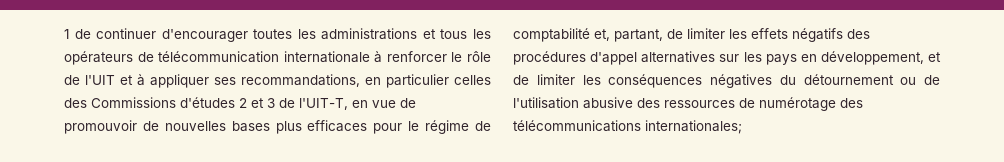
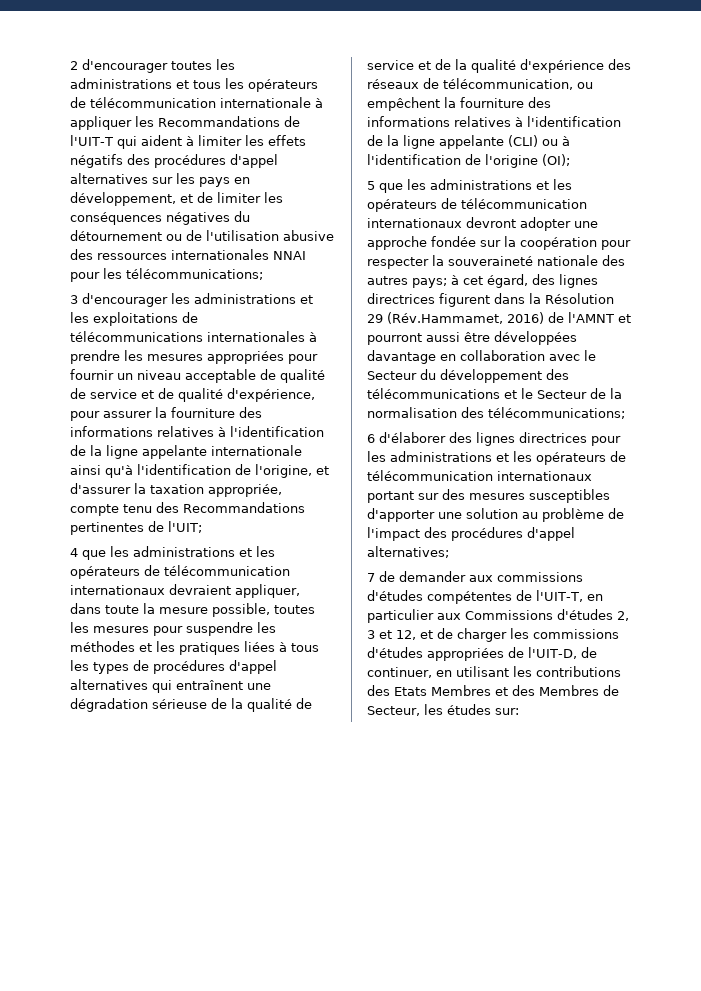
- 1 de continuer d'encourager toutes les administrations et tous les opérateurs de télécommunication internationale à renforcer le rôle de l'UIT et à appliquer ses recommandations, en particulier celles des Commissions d'études 2 et 3 de l'UIT-T, en vue de promouvoir de nouvelles bases plus efficaces pour le régime de comptabilité et, partant, de limiter les effets négatifs des procédures d'appel alternatives sur les pays en développement, et de limiter les conséquences négatives du détournement ou de l'utilisation abusive des ressources de numérotage des télécommunications internationales;
+ 2 d'encourager toutes les administrations et tous les opérateurs de télécommunication internationale à appliquer les Recommandations de l'UIT-T qui aident à limiter les effets négatifs des procédures d'appel alternatives sur les pays en développement, et de limiter les conséquences négatives du détournement ou de l'utilisation abusive des ressources internationales NNAI pour les télécommunications;
+ 3 d'encourager les administrations et les exploitations de télécommunications internationales à prendre les mesures appropriées pour fournir un niveau acceptable de qualité de service et de qualité d'expérience, pour assurer la fourniture des informations relatives à l'identification de la ligne appelante internationale ainsi qu'à l'identification de l'origine, et d'assurer la taxation appropriée, compte tenu des Recommandations pertinentes de l'UIT;
+ 4 que les administrations et les opérateurs de télécommunication internationaux devraient appliquer, dans toute la mesure possible, toutes les mesures pour suspendre les méthodes et les pratiques liées à tous les types de procédures d'appel alternatives qui entraînent une dégradation sérieuse de la qualité de service et de la qualité d'expérience des réseaux de télécommunication, ou empêchent la fourniture des informations relatives à l'identification de la ligne appelante (CLI) ou à l'identification de l'origine (OI);
+ 5 que les administrations et les opérateurs de télécommunication internationaux devront adopter une approche fondée sur la coopération pour respecter la souveraineté nationale des autres pays; à cet égard, des lignes directrices figurent dans la Résolution 29 (Rév.Hammamet, 2016) de l'AMNT et pourront aussi être développées davantage en collaboration avec le Secteur du développement des télécommunications et le Secteur de la normalisation des télécommunications;
+ 6 d'élaborer des lignes directrices pour les administrations et les opérateurs de télécommunication internationaux portant sur des mesures susceptibles d'apporter une solution au problème de l'impact des procédures d'appel alternatives;
+ 7 de demander aux commissions d'études compétentes de l'UIT-T, en particulier aux Commissions d'études 2, 3 et 12, et de charger les commissions d'études appropriées de l'UIT-D, de continuer, en utilisant les contributions des Etats Membres et des Membres de Secteur, les études sur:

